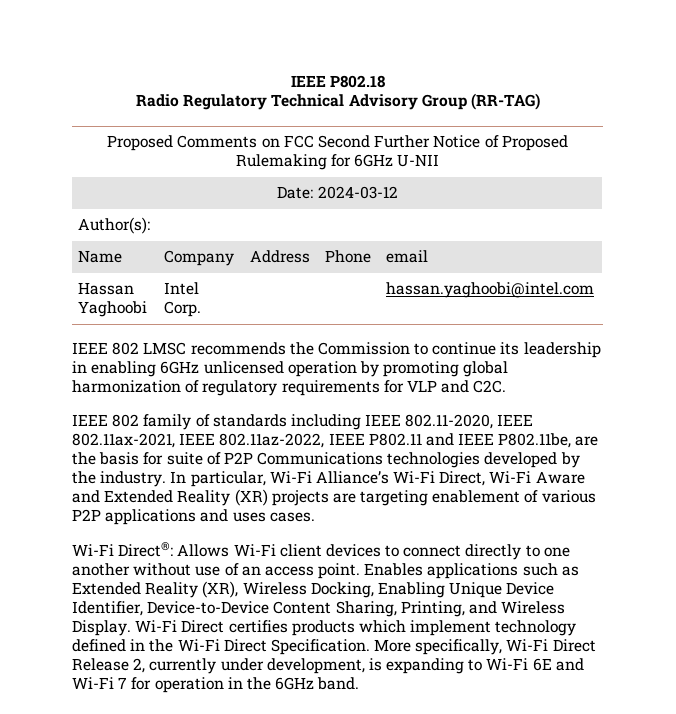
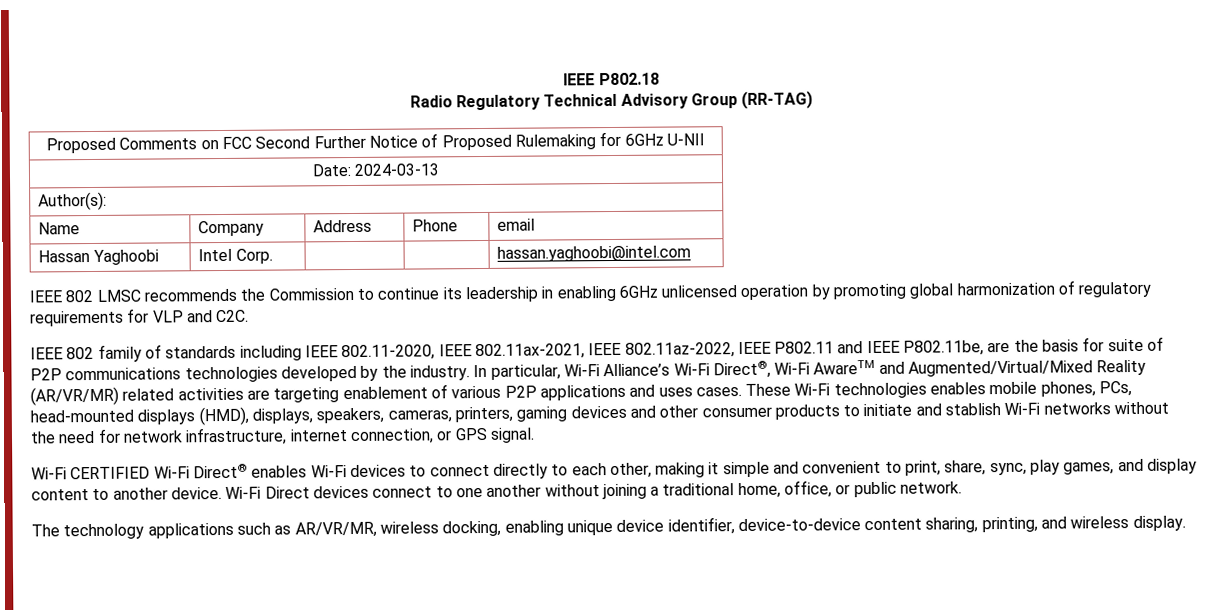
- Date: 2024-03-12
+ Date: 2024-03-13
- IEEE 802 family of standards including IEEE 802.11-2020, IEEE 802.11ax-2021, IEEE 802.11az-2022, IEEE P802.11 and IEEE P802.11be, are the basis for suite of P2P Communications technologies developed by the industry.
+ IEEE 802 family of standards including IEEE 802.11-2020, IEEE 802.11ax-2021, IEEE 802.11az-2022, IEEE P802.11 and IEEE P802.11be, are the basis for suite of P2P communications technologies developed by the industry.
- In particular, Wi-Fi Alliance’s Wi-Fi Direct, Wi-Fi Aware and Extended Reality (XR) projects are targeting enablement of various P2P applications and uses cases.
- Wi-Fi Direct®: Allows Wi-Fi client devices to connect directly to one another without use of an access point. Enables applications such as Extended Reality (XR), Wireless Docking, Enabling Unique Device Identifier, Device-to-Device Content Sharing, Printing, and Wireless Display. Wi-Fi Direct certifies products which implement technology defined in the Wi-Fi Direct Specification. More specifically, Wi-Fi Direct Release 2, currently under development, is expanding to Wi-Fi 6E and Wi-Fi 7 for operation in the 6GHz band.
+ In particular, Wi-Fi Alliance’s Wi-Fi Direct®, Wi-Fi AwareTM and Augmented/Virtual/Mixed Reality (AR/VR/MR) related activities are targeting enablement of various P2P applications and uses cases. These Wi-Fi technologies enables mobile phones, PCs, head-mounted displays (HMD), displays, speakers, cameras, printers, gaming devices and other consumer products to initiate and stablish Wi-Fi networks without the need for network infrastructure, internet connection, or GPS signal.
+ Wi-Fi CERTIFIED Wi-Fi Direct® enables Wi-Fi devices to connect directly to each other, making it simple and convenient to print, share, sync, play games, and display content to another device. Wi-Fi Direct devices connect to one another without joining a traditional home, office, or public network.
+ The technology applications such as AR/VR/MR, wireless docking, enabling unique device identifier, device-to-device content sharing, printing, and wireless display.

